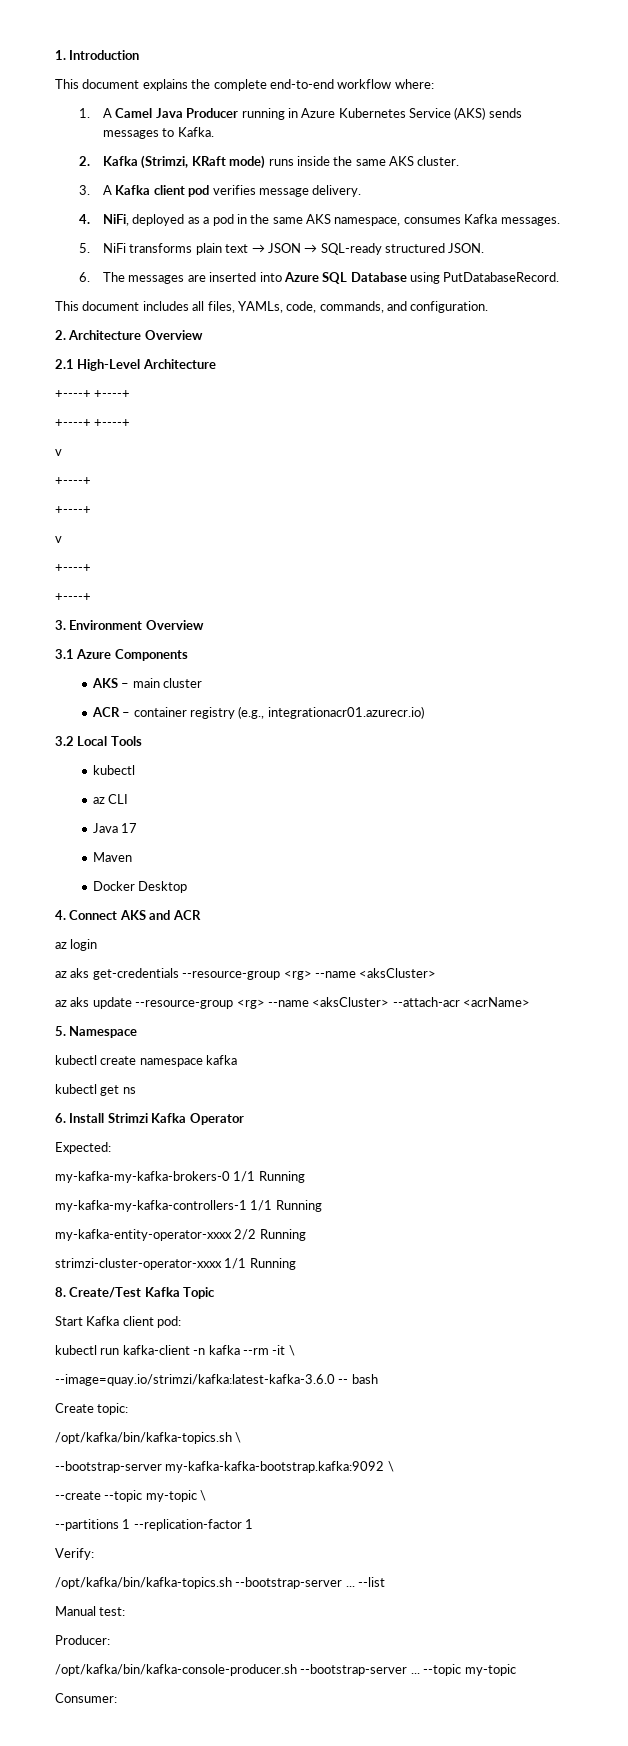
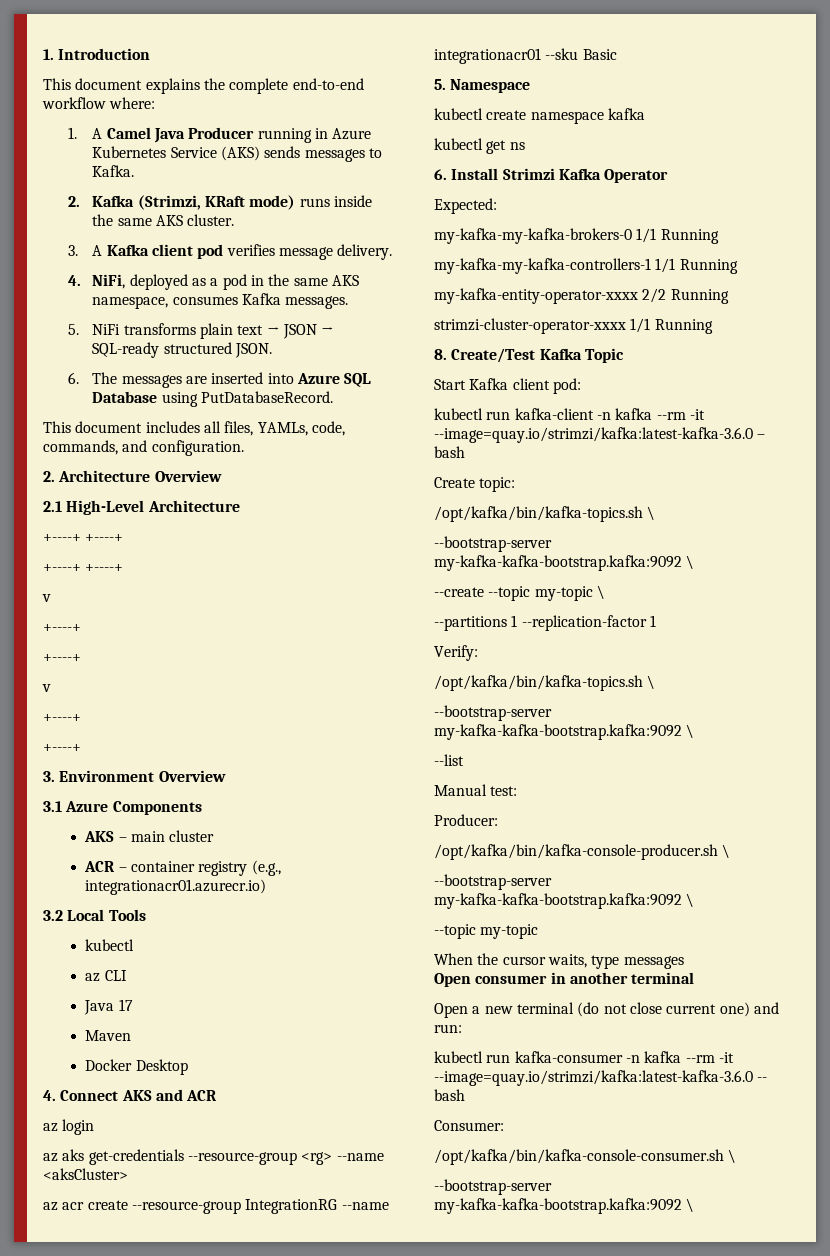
- az aks update --resource-group <rg> --name <aksCluster> --attach-acr <acrName>
+ az acr create --resource-group IntegrationRG --name integrationacr01 --sku Basic
- kubectl run kafka-client -n kafka --rm -it \
- --image=quay.io/strimzi/kafka:latest-kafka-3.6.0 -- bash
+ kubectl run kafka-client -n kafka --rm -it --image=quay.io/strimzi/kafka:latest-kafka-3.6.0 – bash
  Verify:
- /opt/kafka/bin/kafka-topics.sh --bootstrap-server ... --list
+ /opt/kafka/bin/kafka-topics.sh \
+ --bootstrap-server my-kafka-kafka-bootstrap.kafka:9092 \
+ --list
- /opt/kafka/bin/kafka-console-producer.sh --bootstrap-server ... --topic my-topic
+ /opt/kafka/bin/kafka-console-producer.sh \
+ --bootstrap-server my-kafka-kafka-bootstrap.kafka:9092 \
+ --topic my-topic
+ When the cursor waits, type messages
+ Open consumer in another terminal
+ Open a new terminal (do not close current one) and run:
+ kubectl run kafka-consumer -n kafka --rm -it --image=quay.io/strimzi/kafka:latest-kafka-3.6.0 -- bash
  Consumer:
+ /opt/kafka/bin/kafka-console-consumer.sh \
+ --bootstrap-server my-kafka-kafka-bootstrap.kafka:9092 \

